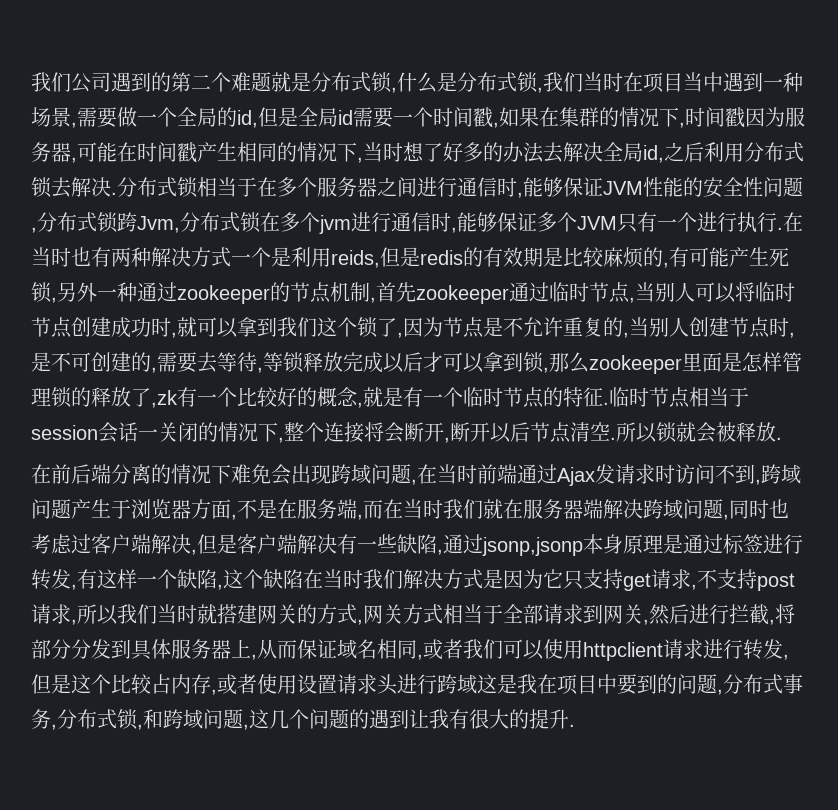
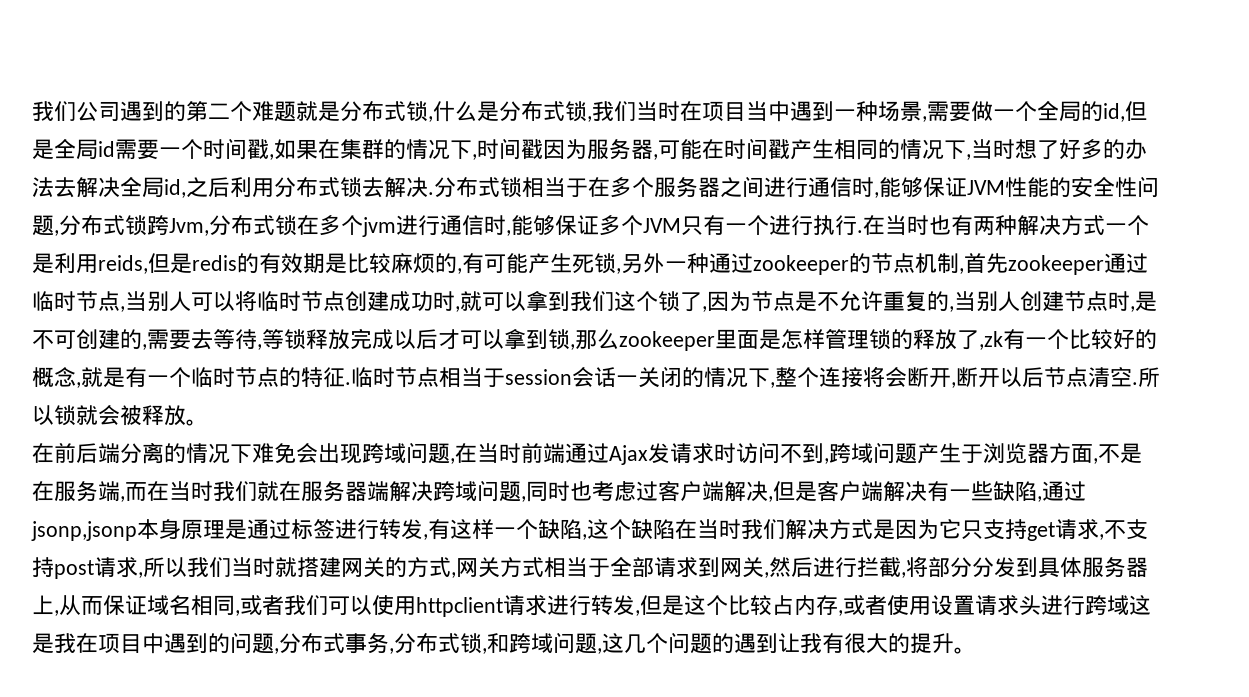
- 所以锁就会被释放.
+ 所以锁就会被释放。
- 在前后端分离的情况下难免会出现跨域问题,在当时前端通过Ajax发请求时访问不到,跨域问题产生于浏览器方面,不是在服务端,而在当时我们就在服务器端解决跨域问题,同时也考虑过客户端解决,但是客户端解决有一些缺陷,通过jsonp,jsonp本身原理是通过标签进行转发,有这样一个缺陷,这个缺陷在当时我们解决方式是因为它只支持get请求,不支持post请求,所以我们当时就搭建网关的方式,网关方式相当于全部请求到网关,然后进行拦截,将部分分发到具体服务器上,从而保证域名相同,或者我们可以使用httpclient请求进行转发,但是这个比较占内存,或者使用设置请求头进行跨域这是我在项目中要到的问题,分布式事务,分布式锁,和跨域问题,这几个问题的遇到让我有很大的提升.
+ 在前后端分离的情况下难免会出现跨域问题,在当时前端通过Ajax发请求时访问不到,跨域问题产生于浏览器方面,不是在服务端,而在当时我们就在服务器端解决跨域问题,同时也考虑过客户端解决,但是客户端解决有一些缺陷,通过jsonp,jsonp本身原理是通过标签进行转发,有这样一个缺陷,这个缺陷在当时我们解决方式是因为它只支持get请求,不支持post请求,所以我们当时就搭建网关的方式,网关方式相当于全部请求到网关,然后进行拦截,将部分分发到具体服务器上,从而保证域名相同,或者我们可以使用httpclient请求进行转发,但是这个比较占内存,或者使用设置请求头进行跨域这是我在项目中遇到的问题,分布式事务,分布式锁,和跨域问题,这几个问题的遇到让我有很大的提升。

